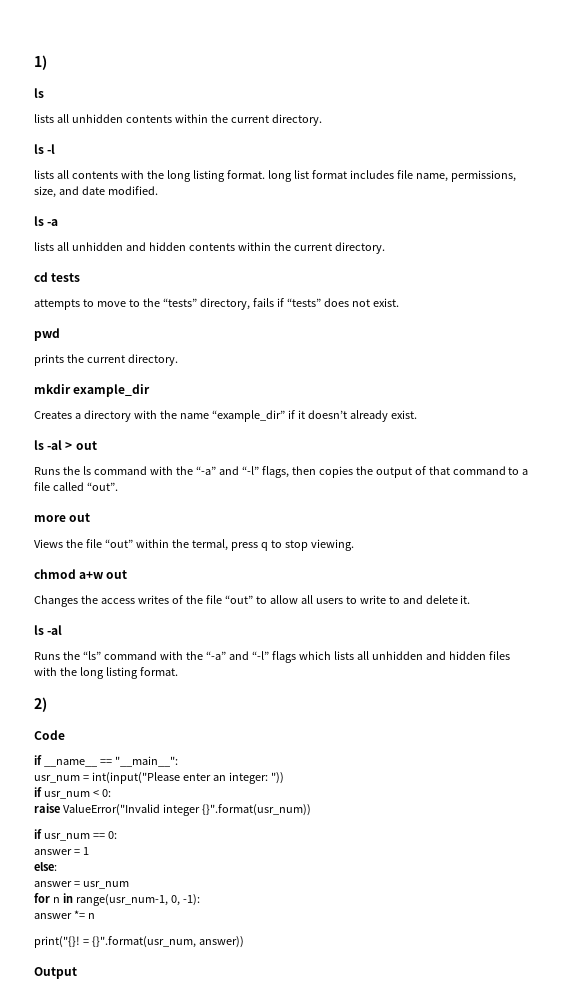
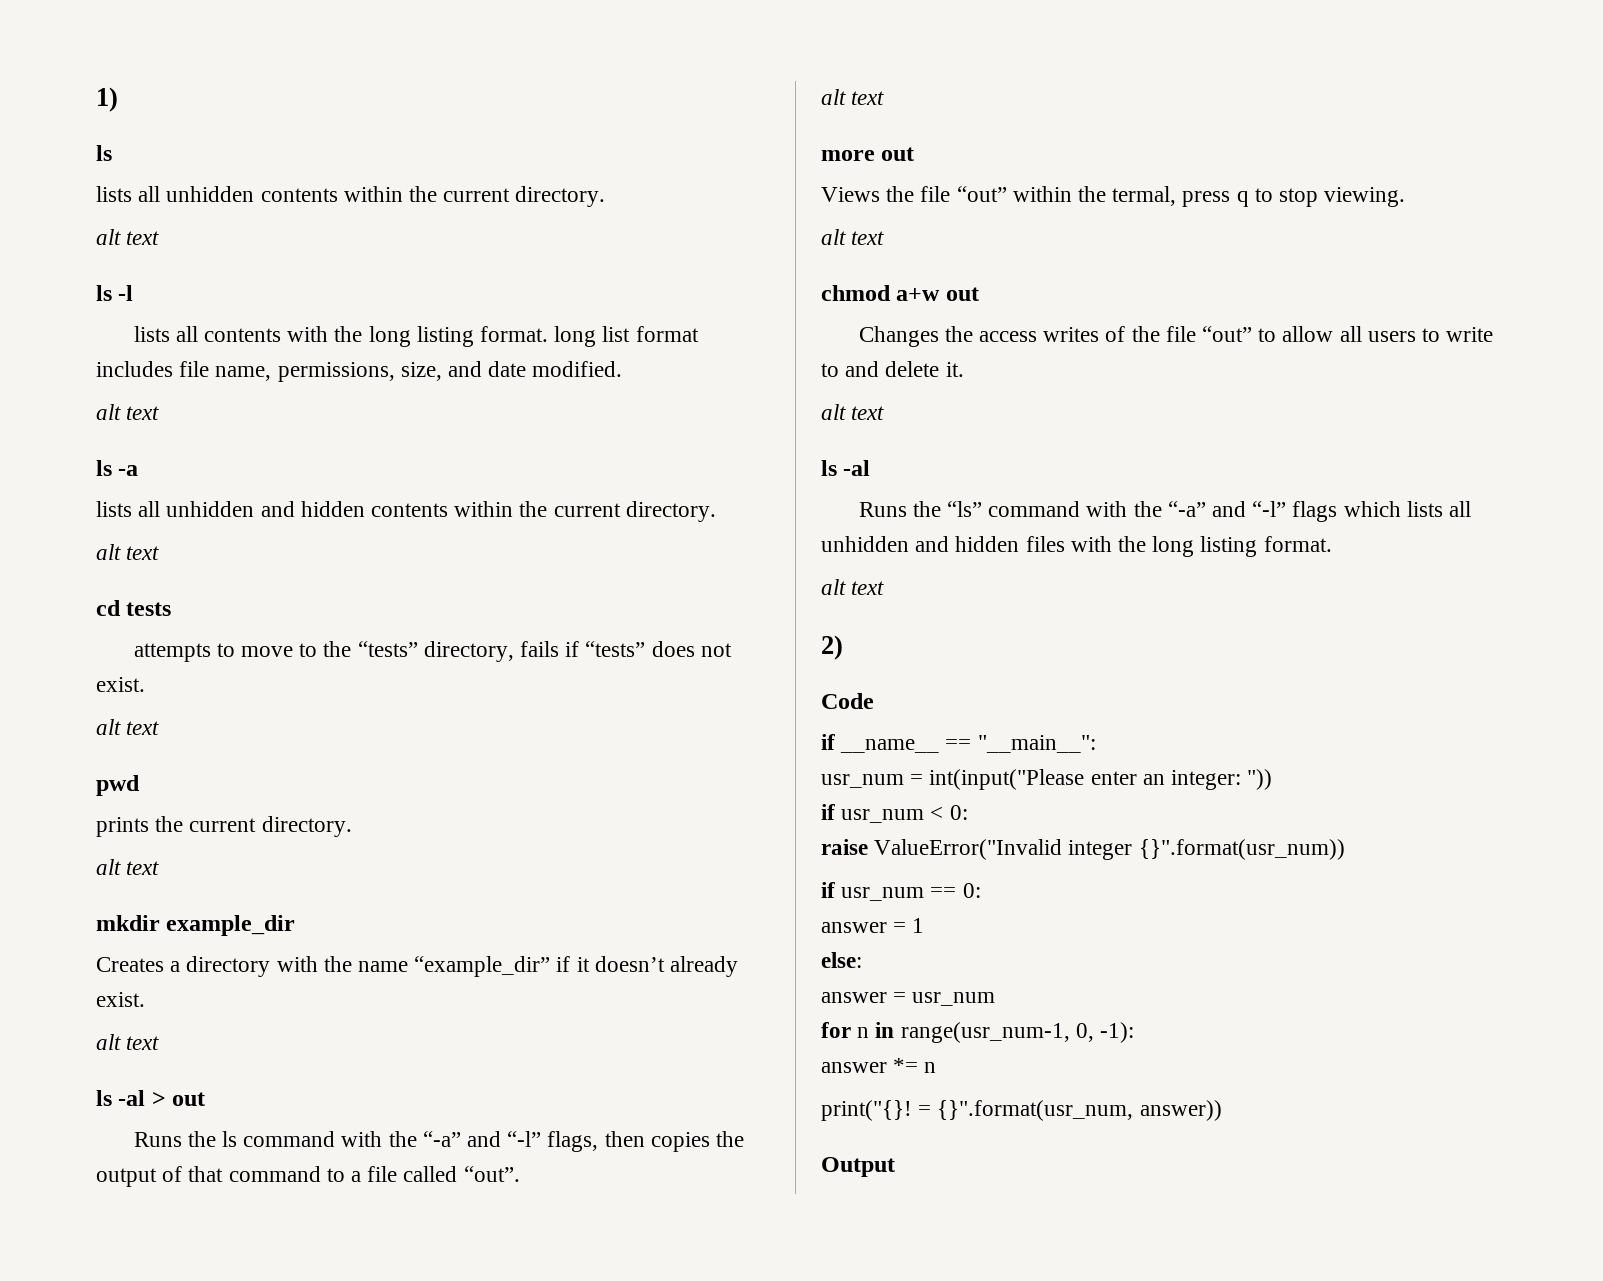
  lists all unhidden contents within the current directory.
+ alt text
  lists all contents with the long listing format. long list format includes file name, permissions, size, and date modified.
+ alt text
  lists all unhidden and hidden contents within the current directory.
+ alt text
  attempts to move to the “tests” directory, fails if “tests” does not exist.
+ alt text
  prints the current directory.
+ alt text
  Creates a directory with the name “example_dir” if it doesn’t already exist.
+ alt text
  Runs the ls command with the “-a” and “-l” flags, then copies the output of that command to a file called “out”.
+ alt text
  Views the file “out” within the termal, press q to stop viewing.
+ alt text
  Changes the access writes of the file “out” to allow all users to write to and delete it.
+ alt text
  Runs the “ls” command with the “-a” and “-l” flags which lists all unhidden and hidden files with the long listing format.
+ alt text

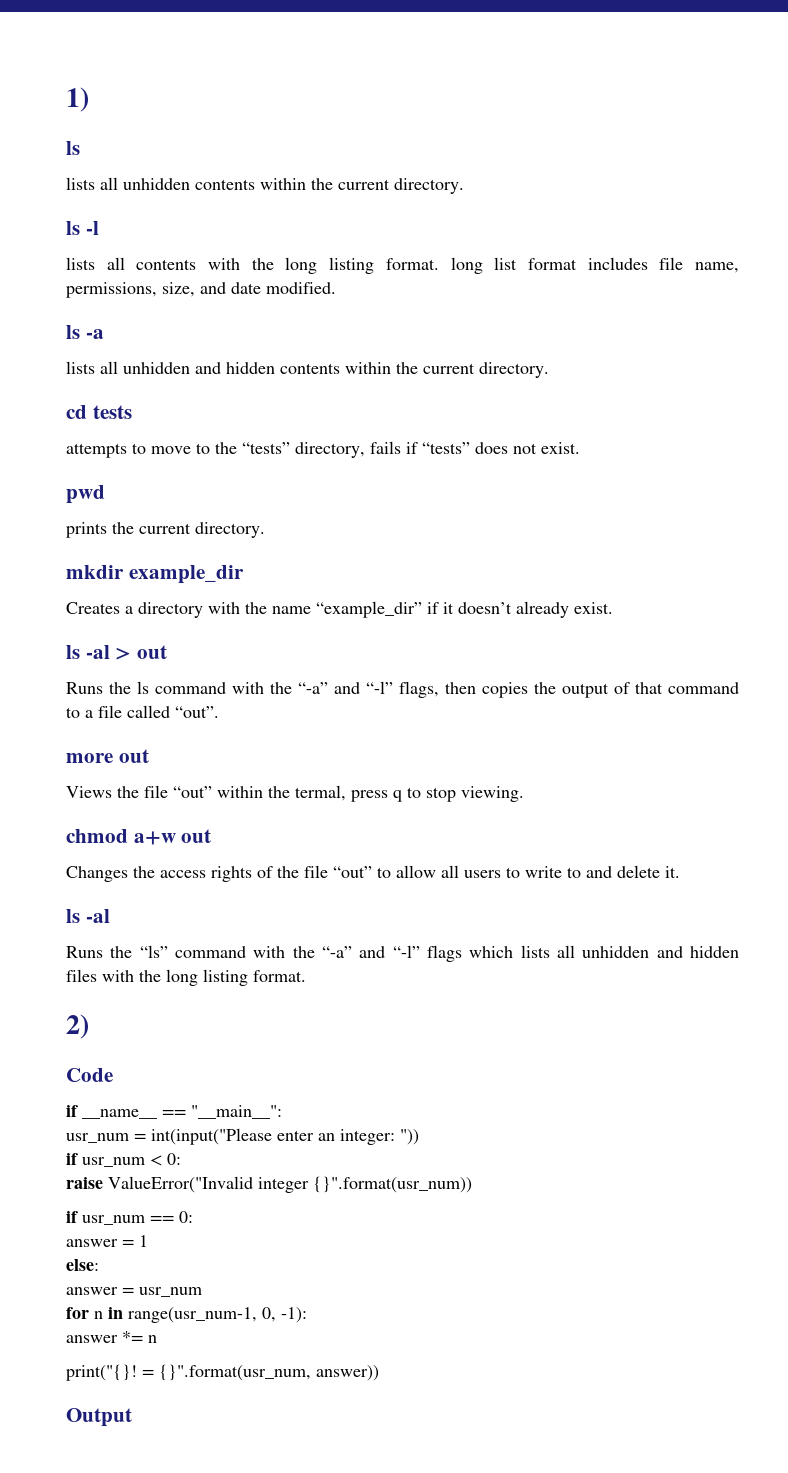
  lists all unhidden contents within the current directory.
- alt text
  lists all contents with the long listing format. long list format includes file name, permissions, size, and date modified.
- alt text
  lists all unhidden and hidden contents within the current directory.
- alt text
  attempts to move to the “tests” directory, fails if “tests” does not exist.
- alt text
  prints the current directory.
- alt text
  Creates a directory with the name “example_dir” if it doesn’t already exist.
- alt text
  Runs the ls command with the “-a” and “-l” flags, then copies the output of that command to a file called “out”.
- alt text
  Views the file “out” within the termal, press q to stop viewing.
- alt text
- Changes the access writes of the file “out” to allow all users to write to and delete it.
- alt text
+ Changes the access rights of the file “out” to allow all users to write to and delete it.
  Runs the “ls” command with the “-a” and “-l” flags which lists all unhidden and hidden files with the long listing format.
- alt text

